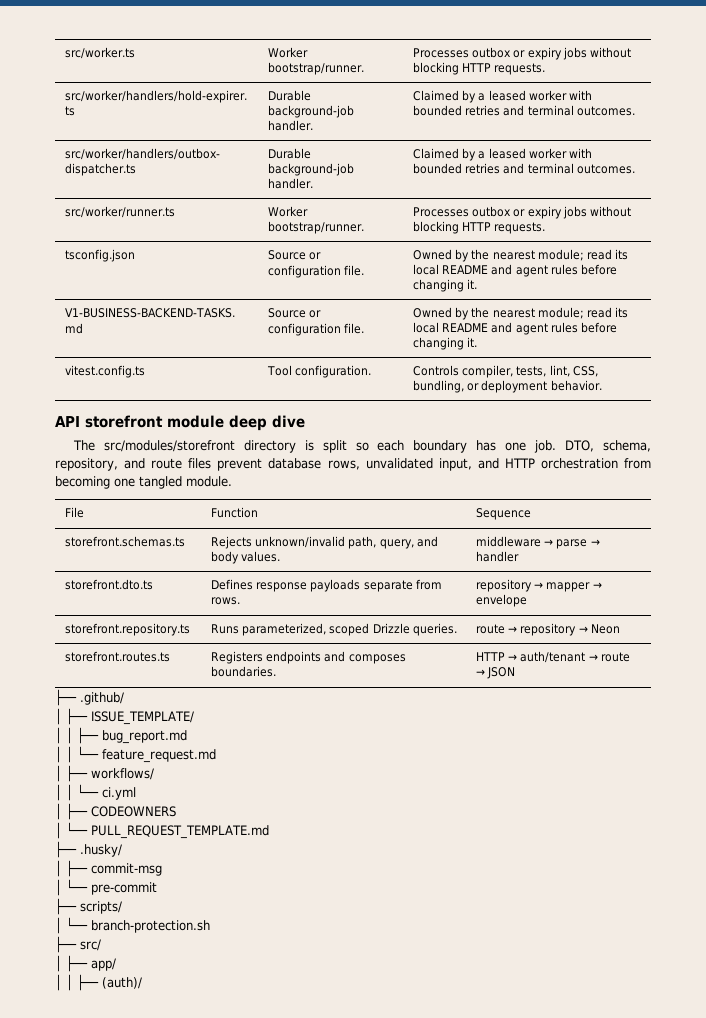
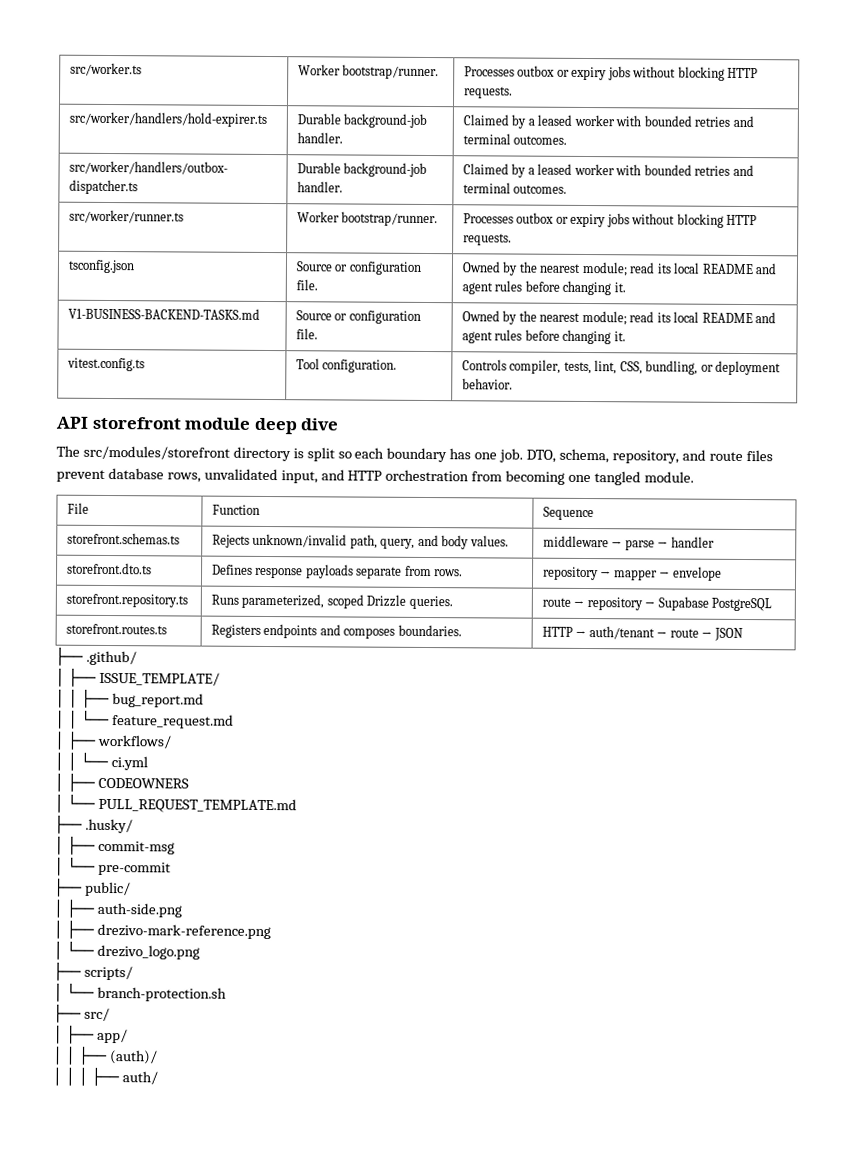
- storefront.repository.ts | Runs parameterized, scoped Drizzle queries. | route → repository → Neon
+ storefront.repository.ts | Runs parameterized, scoped Drizzle queries. | route → repository → Supabase PostgreSQL
+ ├── public/
+ │ ├── auth-side.png
+ │ ├── drezivo-mark-reference.png
+ │ └── drezivo_logo.png
+ │ │ │ ├── auth/

